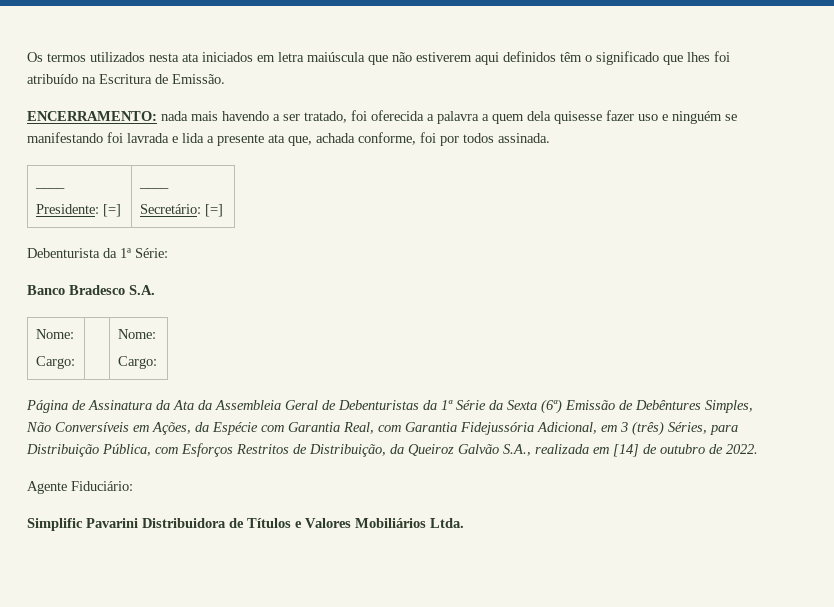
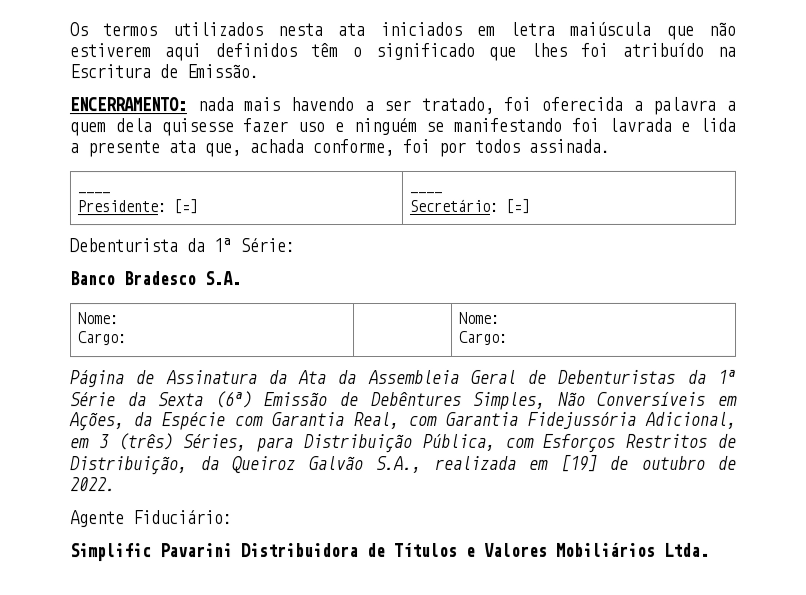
- Página de Assinatura da Ata da Assembleia Geral de Debenturistas da 1ª Série da Sexta (6ª) Emissão de Debêntures Simples, Não Conversíveis em Ações, da Espécie com Garantia Real, com Garantia Fidejussória Adicional, em 3 (três) Séries, para Distribuição Pública, com Esforços Restritos de Distribuição, da Queiroz Galvão S.A., realizada em [14] de outubro de 2022.
+ Página de Assinatura da Ata da Assembleia Geral de Debenturistas da 1ª Série da Sexta (6ª) Emissão de Debêntures Simples, Não Conversíveis em Ações, da Espécie com Garantia Real, com Garantia Fidejussória Adicional, em 3 (três) Séries, para Distribuição Pública, com Esforços Restritos de Distribuição, da Queiroz Galvão S.A., realizada em [19] de outubro de 2022.

